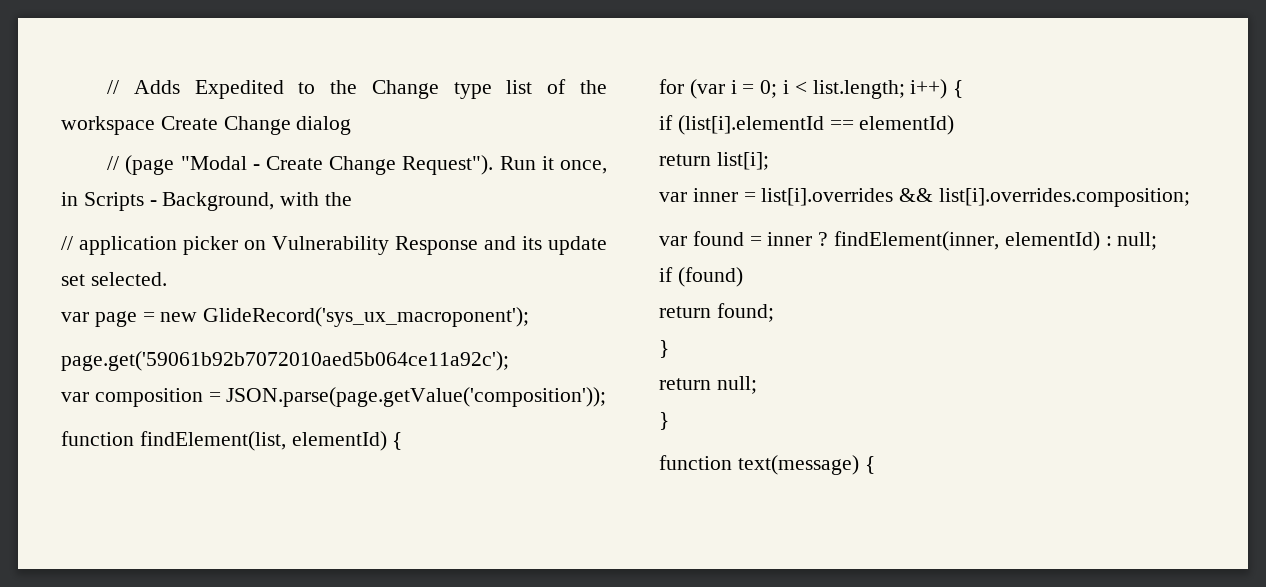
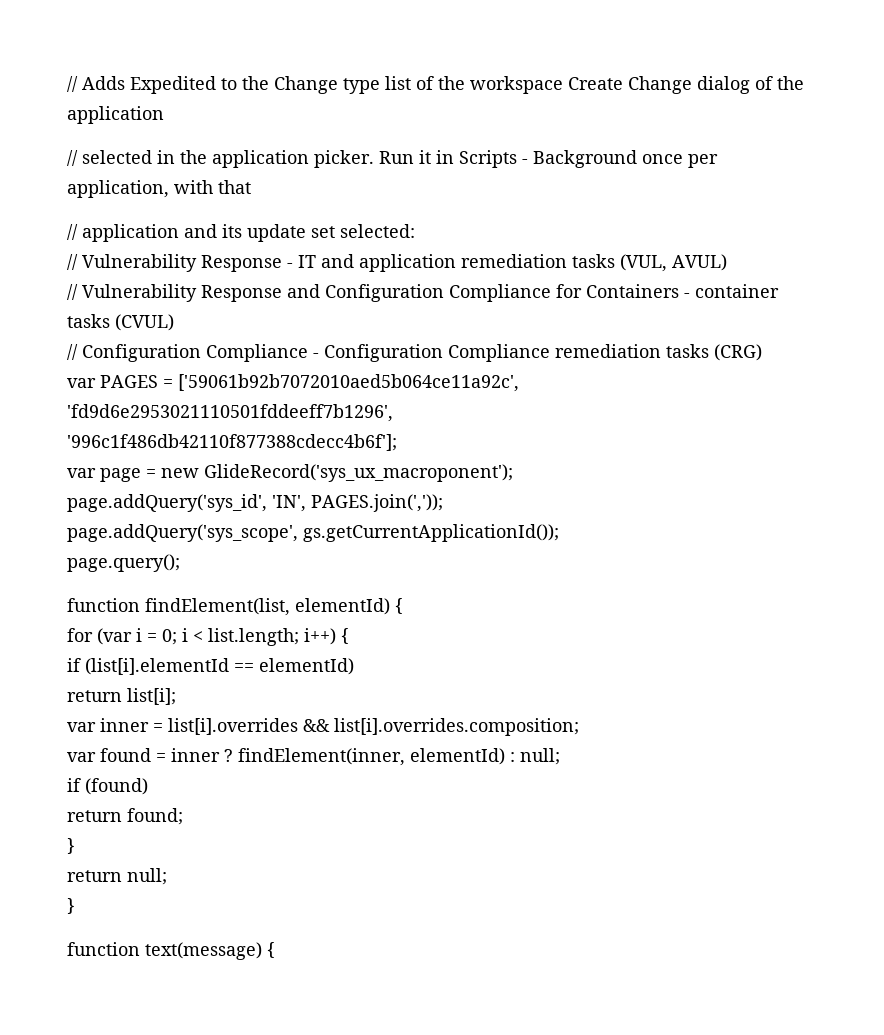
- // Adds Expedited to the Change type list of the workspace Create Change dialog
- // (page "Modal - Create Change Request").
+ // Adds Expedited to the Change type list of the workspace Create Change dialog of the application
+ // selected in the application picker.
- Run it once, in Scripts - Background, with the
- // application picker on Vulnerability Response and its update set selected.
+ Run it in Scripts - Background once per application, with that
+ // application and its update set selected:
+ // Vulnerability Response - IT and application remediation tasks (VUL, AVUL)
+ // Vulnerability Response and Configuration Compliance for Containers - container tasks (CVUL)
+ // Configuration Compliance - Configuration Compliance remediation tasks (CRG)
+ var PAGES = ['59061b92b7072010aed5b064ce11a92c', 'fd9d6e2953021110501fddeeff7b1296',
+ '996c1f486db42110f877388cdecc4b6f'];
- page.get('59061b92b7072010aed5b064ce11a92c');
- var composition = JSON.parse(page.getValue('composition'));
+ page.addQuery('sys_id', 'IN', PAGES.join(','));
+ page.addQuery('sys_scope', gs.getCurrentApplicationId());
+ page.query();

